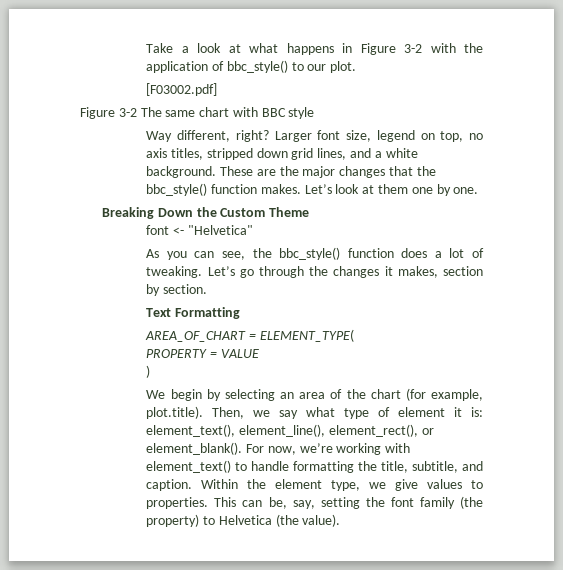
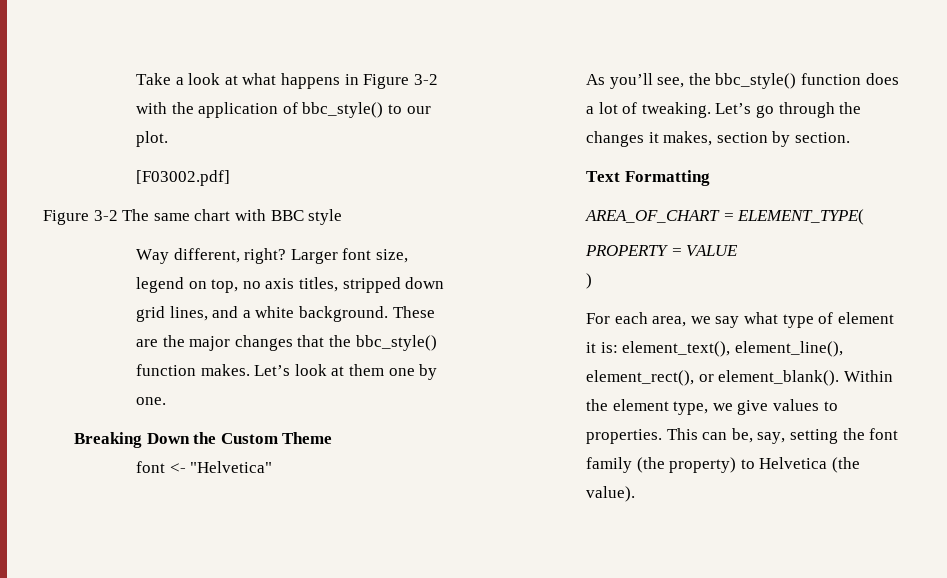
- As you can see, the bbc_style() function does a lot of tweaking.
+ As you’ll see, the bbc_style() function does a lot of tweaking.
- We begin by selecting an area of the chart (for example, plot.title). Then, we say what type of element it is: element_text(), element_line(), element_rect(), or element_blank().
+ For each area, we say what type of element it is: element_text(), element_line(), element_rect(), or element_blank().
- For now, we’re working with element_text() to handle formatting the title, subtitle, and caption.

